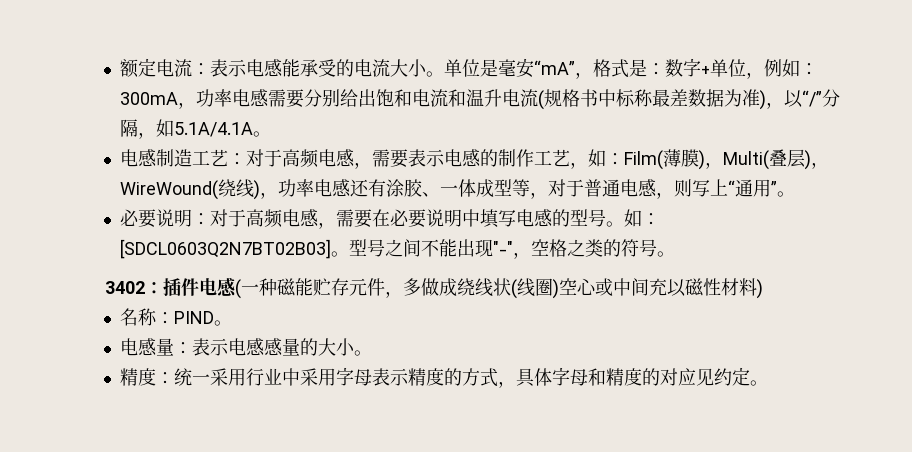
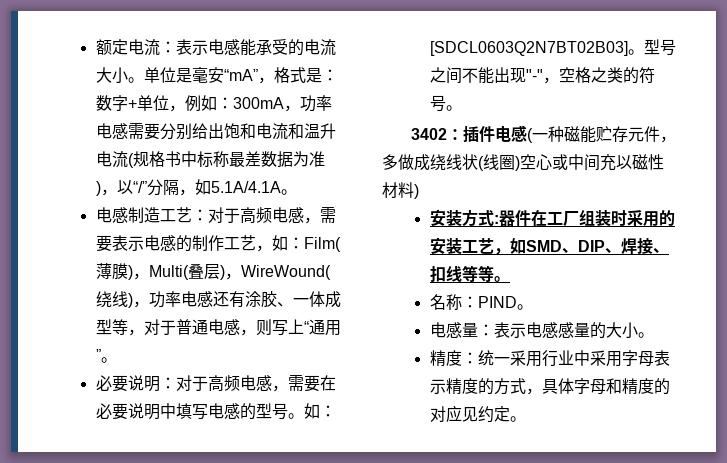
+ 安装方式:器件在工厂组装时采用的安装工艺，如SMD、DIP、焊接、扣线等等。

